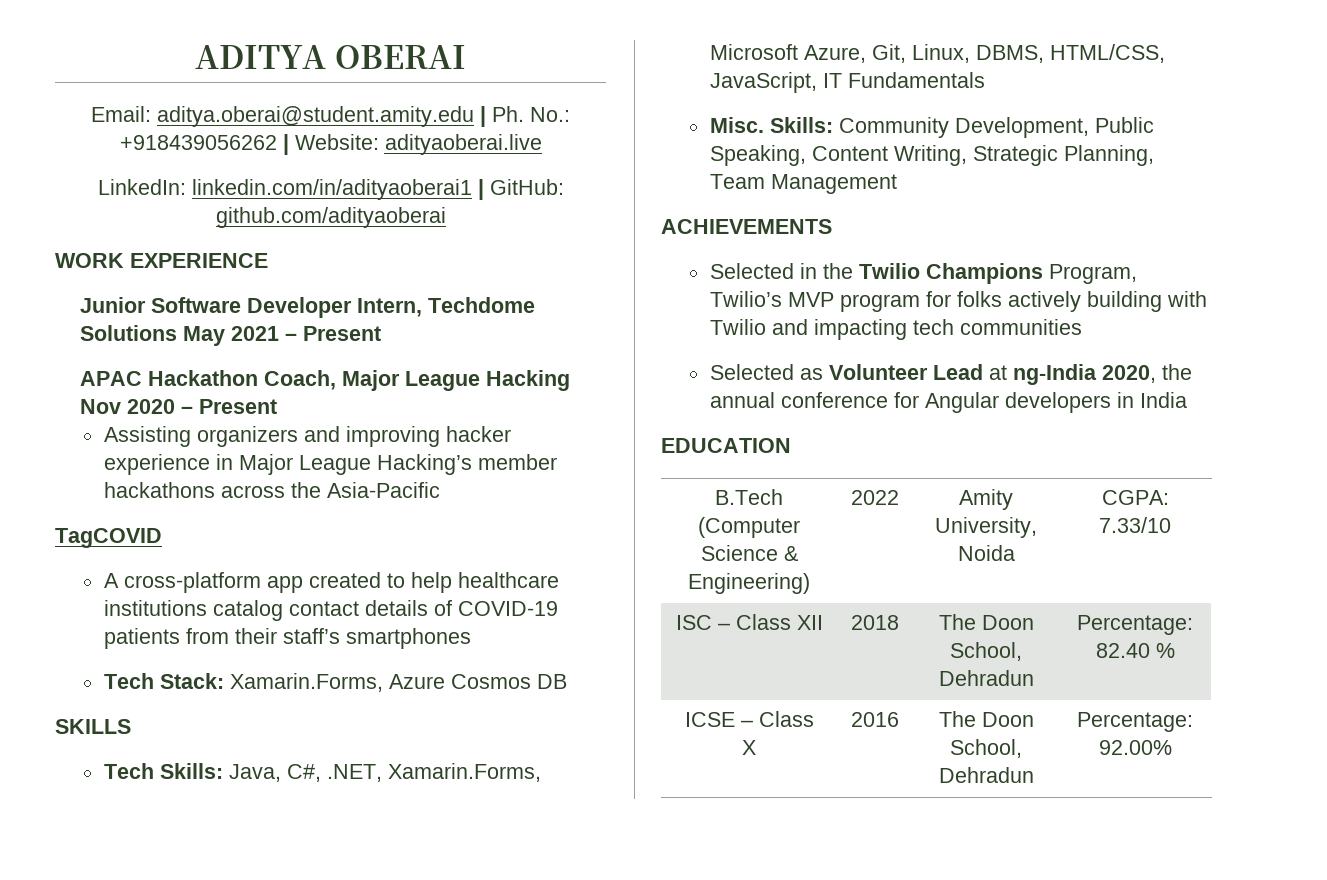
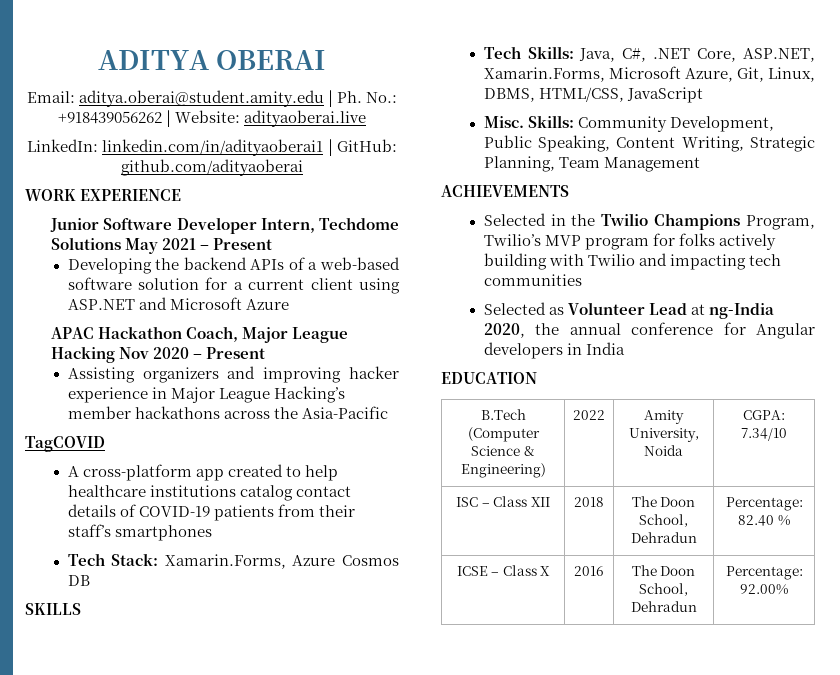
+ Developing the backend APIs of a web-based software solution for a current client using ASP.NET and Microsoft Azure
- Tech Skills: Java, C#, .NET, Xamarin.Forms, Microsoft Azure, Git, Linux, DBMS, HTML/CSS, JavaScript, IT Fundamentals
+ Tech Skills: Java, C#, .NET Core, ASP.NET, Xamarin.Forms, Microsoft Azure, Git, Linux, DBMS, HTML/CSS, JavaScript
- B.Tech (Computer Science & Engineering) | 2022 | Amity University, Noida | CGPA: 7.33/10
+ B.Tech (Computer Science & Engineering) | 2022 | Amity University, Noida | CGPA: 7.34/10

